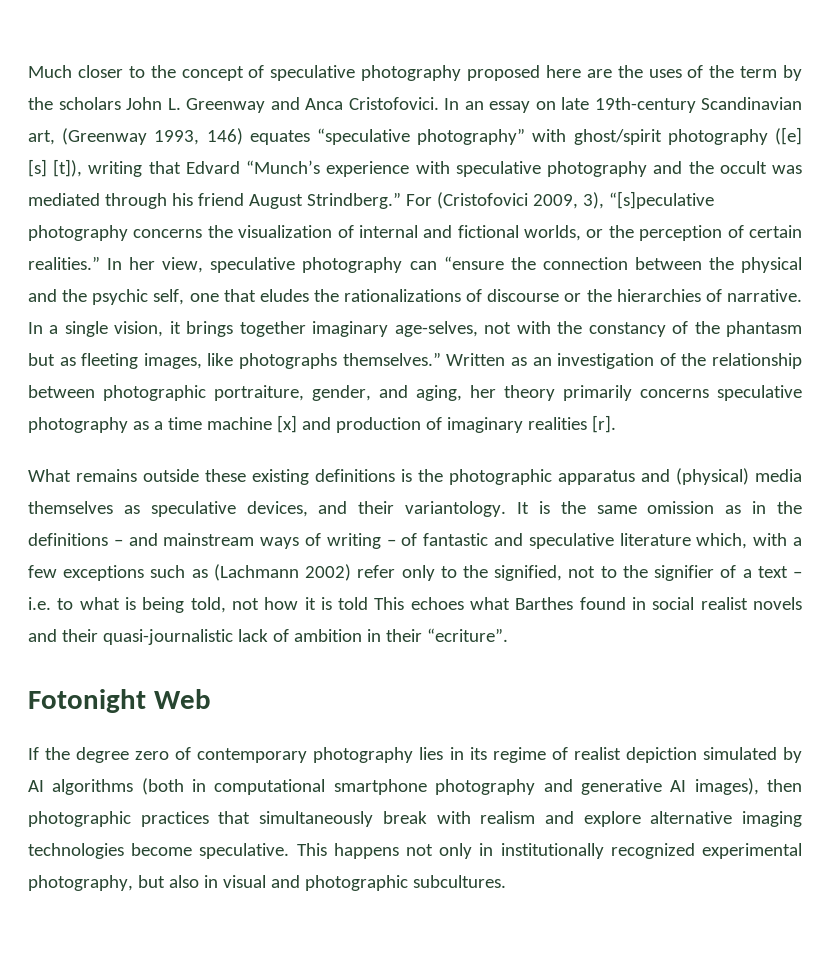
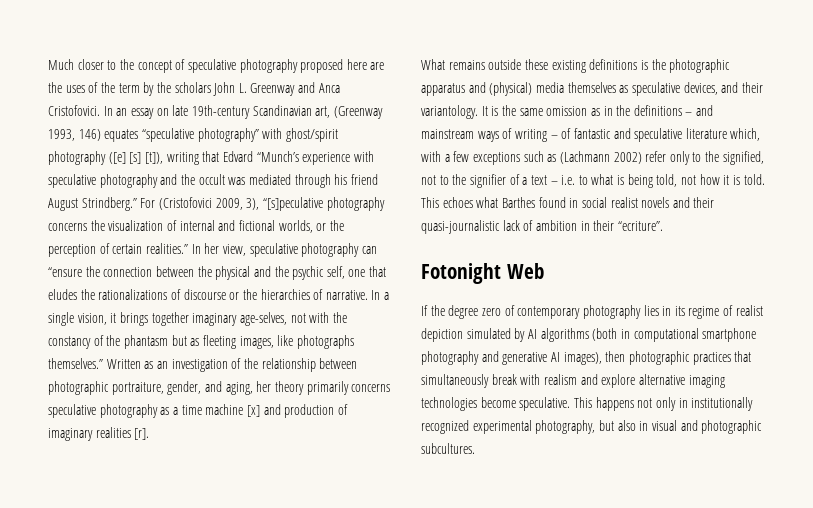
- It is the same omission as in the definitions – and mainstream ways of writing – of fantastic and speculative literature which, with a few exceptions such as (Lachmann 2002) refer only to the signified, not to the signifier of a text – i.e. to what is being told, not how it is told This echoes what Barthes found in social realist novels and their quasi-journalistic lack of ambition in their “ecriture”.
+ It is the same omission as in the definitions – and mainstream ways of writing – of fantastic and speculative literature which, with a few exceptions such as (Lachmann 2002) refer only to the signified, not to the signifier of a text – i.e. to what is being told, not how it is told. This echoes what Barthes found in social realist novels and their quasi-journalistic lack of ambition in their “ecriture”.

